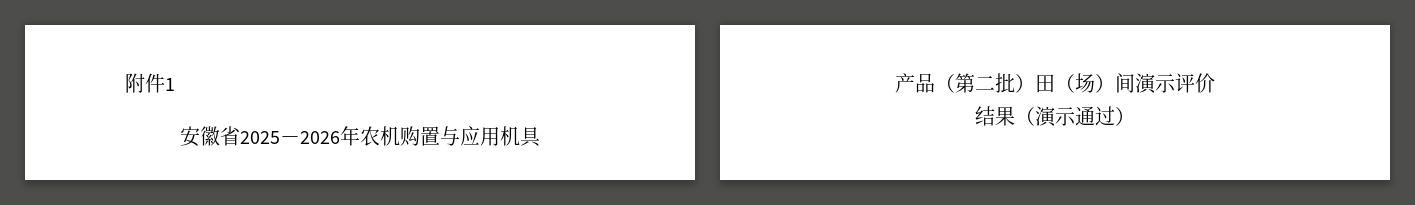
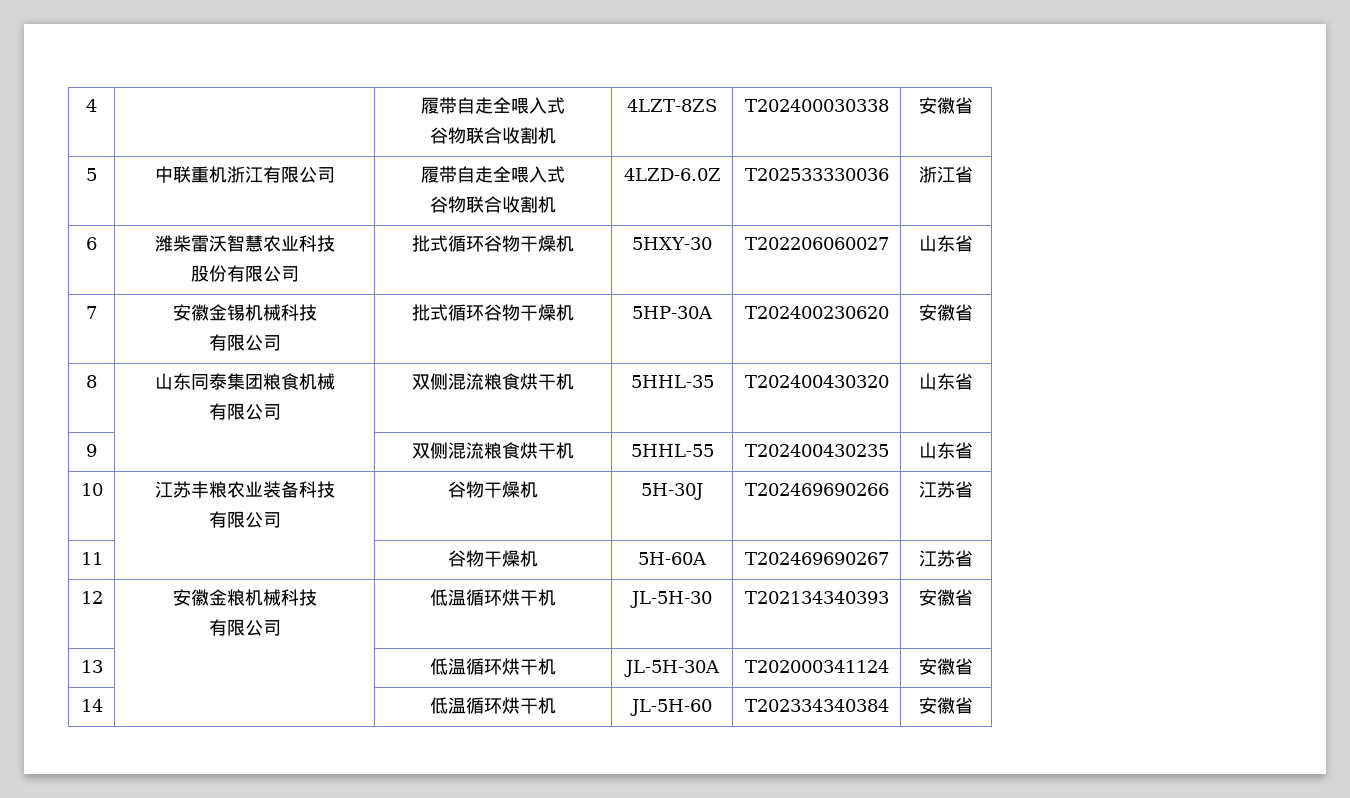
- 附件1
- 安徽省2025－2026年农机购置与应用机具
- 产品（第二批）田（场）间演示评价
- 结果（演示通过）
+ 4 | | 履带自走全喂入式
+ 谷物联合收割机 | 4LZT-8ZS | T202400030338 | 安徽省
+ 5 | 中联重机浙江有限公司 | 履带自走全喂入式
+ 谷物联合收割机 | 4LZD-6.0Z | T202533330036 | 浙江省
+ 6 | 潍柴雷沃智慧农业科技
+ 股份有限公司 | 批式循环谷物干燥机 | 5HXY-30 | T202206060027 | 山东省
+ 7 | 安徽金锡机械科技
+ 有限公司 | 批式循环谷物干燥机 | 5HP-30A | T202400230620 | 安徽省
+ 8 | 山东同泰集团粮食机械
+ 有限公司 | 双侧混流粮食烘干机 | 5HHL-35 | T202400430320 | 山东省
+ 9 | | 双侧混流粮食烘干机 | 5HHL-55 | T202400430235 | 山东省
+ 10 | 江苏丰粮农业装备科技
+ 有限公司 | 谷物干燥机 | 5H-30J | T202469690266 | 江苏省
+ 11 | | 谷物干燥机 | 5H-60A | T202469690267 | 江苏省
+ 12 | 安徽金粮机械科技
+ 有限公司 | 低温循环烘干机 | JL-5H-30 | T202134340393 | 安徽省
+ 13 | | 低温循环烘干机 | JL-5H-30A | T202000341124 | 安徽省
+ 14 | | 低温循环烘干机 | JL-5H-60 | T202334340384 | 安徽省

